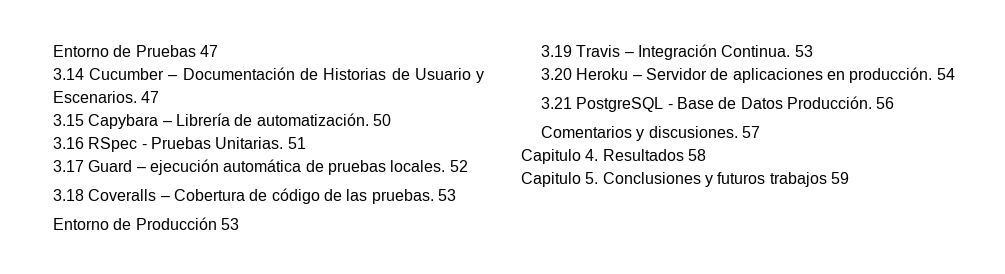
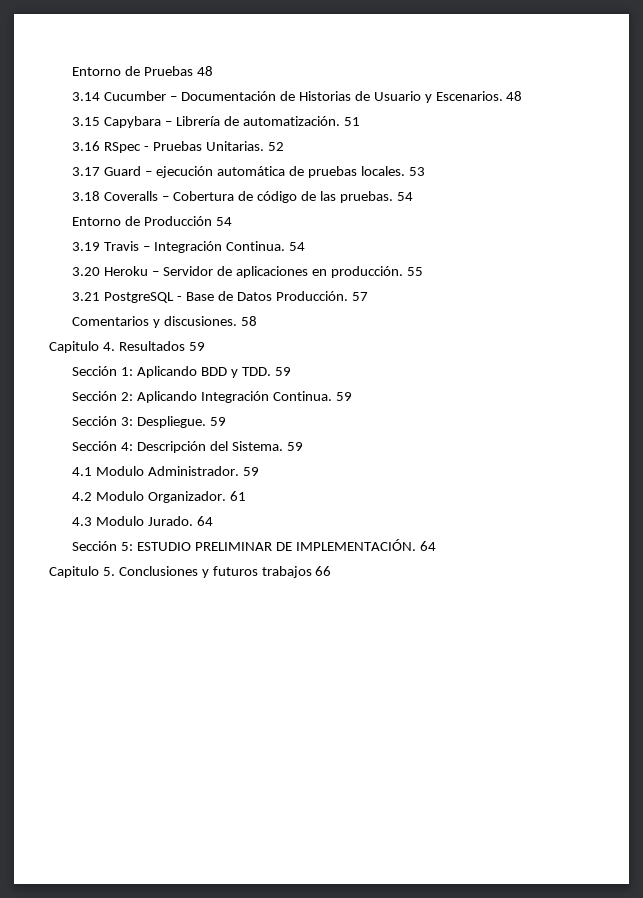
- Entorno de Pruebas 47
+ Entorno de Pruebas 48
- 3.14 Cucumber – Documentación de Historias de Usuario y Escenarios. 47
+ 3.14 Cucumber – Documentación de Historias de Usuario y Escenarios. 48
- 50
+ 51
- 51
+ 52
- 52
+ 53
- 3.18 Coveralls – Cobertura de código de las pruebas. 53
+ 3.18 Coveralls – Cobertura de código de las pruebas. 54
- Entorno de Producción 53
+ Entorno de Producción 54
- 3.19 Travis – Integración Continua. 53
+ 3.19 Travis – Integración Continua. 54
- 54
+ 55
- 56
+ 57
- 57
+ 58
- Capitulo 4. Resultados 58
+ Capitulo 4. Resultados 59
+ Sección 1: Aplicando BDD y TDD. 59
+ Sección 2: Aplicando Integración Continua. 59
+ Sección 3: Despliegue. 59
+ Sección 4: Descripción del Sistema. 59
+ 4.1 Modulo Administrador. 59
+ 4.2 Modulo Organizador. 61
+ 4.3 Modulo Jurado. 64
+ Sección 5: ESTUDIO PRELIMINAR DE IMPLEMENTACIÓN. 64
- Capitulo 5. Conclusiones y futuros trabajos 59
+ Capitulo 5. Conclusiones y futuros trabajos 66

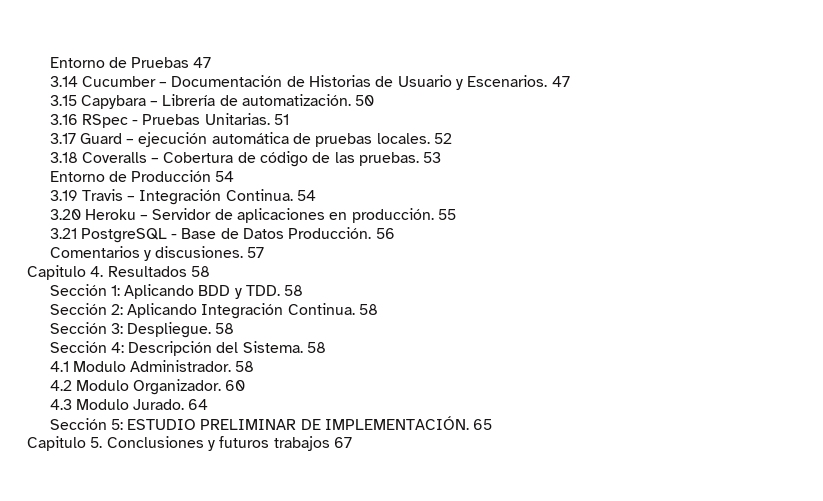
- Entorno de Pruebas 48
+ Entorno de Pruebas 47
- 3.14 Cucumber – Documentación de Historias de Usuario y Escenarios. 48
+ 3.14 Cucumber – Documentación de Historias de Usuario y Escenarios. 47
- 51
+ 50
- 52
+ 51
- 53
+ 52
- 3.18 Coveralls – Cobertura de código de las pruebas. 54
+ 3.18 Coveralls – Cobertura de código de las pruebas. 53
- 57
+ 56
- 58
+ 57
- Capitulo 4. Resultados 59
+ Capitulo 4. Resultados 58
- Sección 1: Aplicando BDD y TDD. 59
+ Sección 1: Aplicando BDD y TDD. 58
- Sección 2: Aplicando Integración Continua. 59
+ Sección 2: Aplicando Integración Continua. 58
- Sección 3: Despliegue. 59
+ Sección 3: Despliegue. 58
- Sección 4: Descripción del Sistema. 59
+ Sección 4: Descripción del Sistema. 58
- 4.1 Modulo Administrador. 59
+ 4.1 Modulo Administrador. 58
- 61
+ 60
- Sección 5: ESTUDIO PRELIMINAR DE IMPLEMENTACIÓN. 64
+ Sección 5: ESTUDIO PRELIMINAR DE IMPLEMENTACIÓN. 65
- Capitulo 5. Conclusiones y futuros trabajos 66
+ Capitulo 5. Conclusiones y futuros trabajos 67

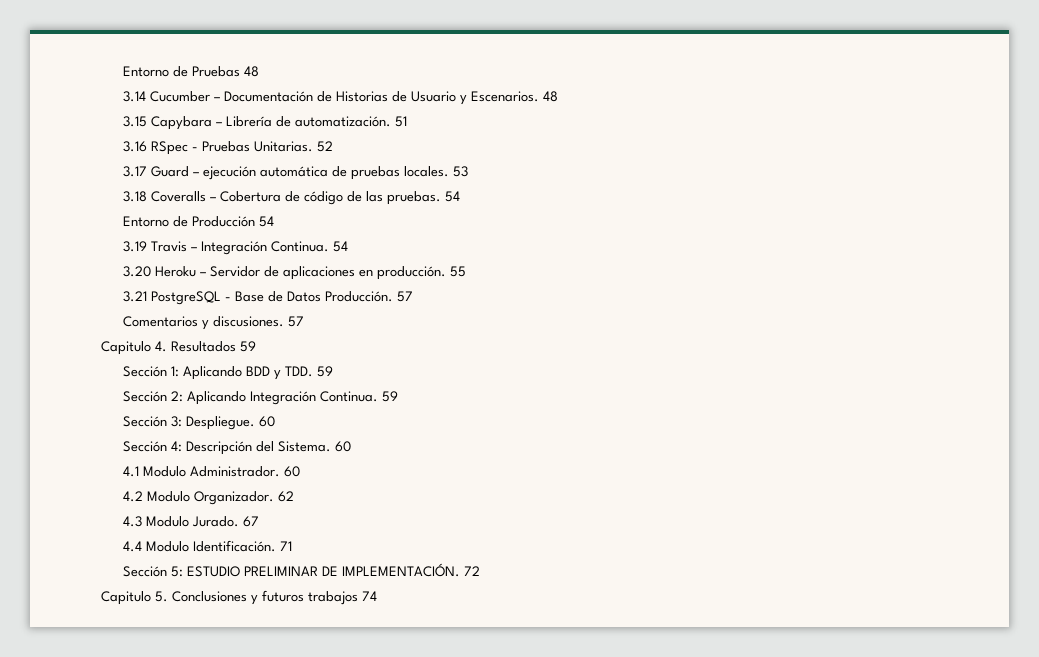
- Entorno de Pruebas 47
+ Entorno de Pruebas 48
- 3.14 Cucumber – Documentación de Historias de Usuario y Escenarios. 47
+ 3.14 Cucumber – Documentación de Historias de Usuario y Escenarios. 48
- 50
+ 51
- 51
+ 52
- 52
+ 53
- 3.18 Coveralls – Cobertura de código de las pruebas. 53
+ 3.18 Coveralls – Cobertura de código de las pruebas. 54
- 3.21 PostgreSQL - Base de Datos Producción. 56
+ 3.21 PostgreSQL - Base de Datos Producción. 57
- Capitulo 4. Resultados 58
+ Capitulo 4. Resultados 59
- Sección 1: Aplicando BDD y TDD. 58
+ Sección 1: Aplicando BDD y TDD. 59
- Sección 2: Aplicando Integración Continua. 58
+ Sección 2: Aplicando Integración Continua. 59
- Sección 3: Despliegue. 58
+ Sección 3: Despliegue. 60
- Sección 4: Descripción del Sistema. 58
+ Sección 4: Descripción del Sistema. 60
- 4.1 Modulo Administrador. 58
+ 4.1 Modulo Administrador. 60
- 60
+ 62
- 64
+ 67
+ 4.4 Modulo Identificación. 71
- 65
+ 72
- Capitulo 5. Conclusiones y futuros trabajos 67
+ Capitulo 5. Conclusiones y futuros trabajos 74

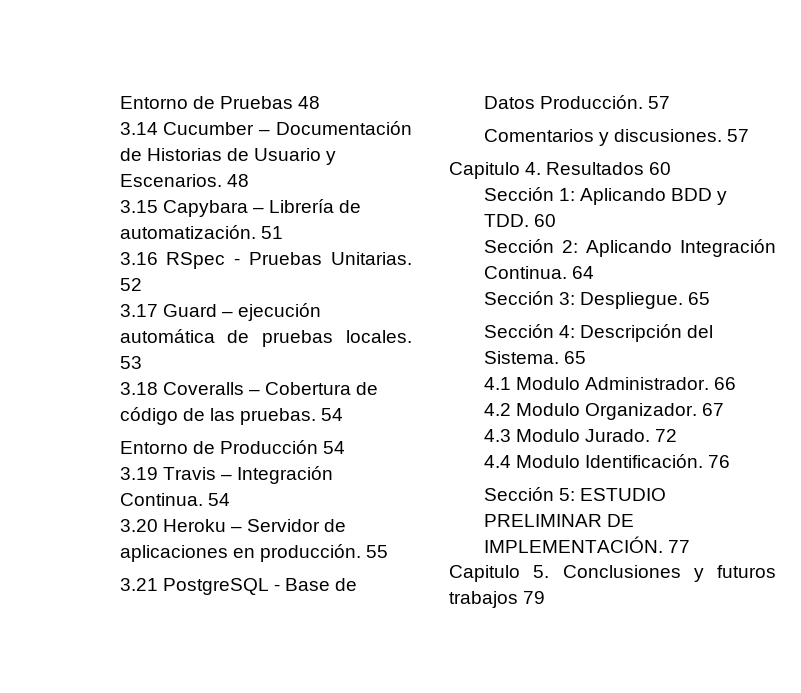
- Capitulo 4. Resultados 59
+ Capitulo 4. Resultados 60
- Sección 1: Aplicando BDD y TDD. 59
+ Sección 1: Aplicando BDD y TDD. 60
- Sección 2: Aplicando Integración Continua. 59
+ Sección 2: Aplicando Integración Continua. 64
- Sección 3: Despliegue. 60
+ Sección 3: Despliegue. 65
- Sección 4: Descripción del Sistema. 60
+ Sección 4: Descripción del Sistema. 65
- 4.1 Modulo Administrador. 60
+ 4.1 Modulo Administrador. 66
- 62
+ 67
- 67
+ 72
- 71
+ 76
- 72
+ 77
- Capitulo 5. Conclusiones y futuros trabajos 74
+ Capitulo 5. Conclusiones y futuros trabajos 79

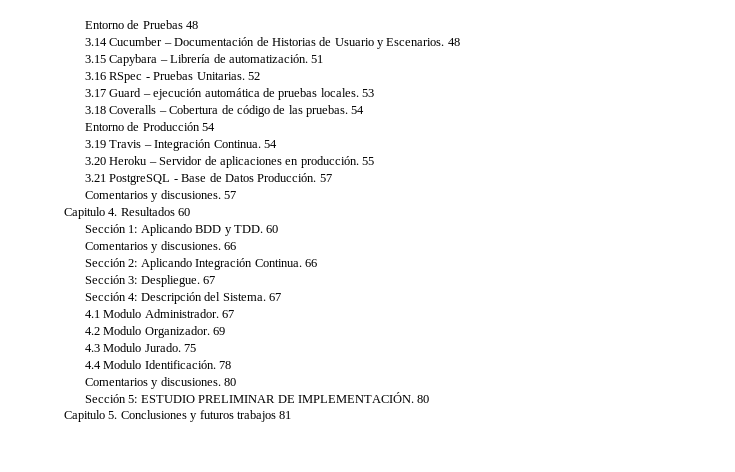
+ Comentarios y discusiones. 66
- Sección 2: Aplicando Integración Continua. 64
+ Sección 2: Aplicando Integración Continua. 66
- Sección 3: Despliegue. 65
+ Sección 3: Despliegue. 67
- Sección 4: Descripción del Sistema. 65
+ Sección 4: Descripción del Sistema. 67
- 4.1 Modulo Administrador. 66
+ 4.1 Modulo Administrador. 67
- 67
+ 69
- 72
+ 75
- 76
+ 78
+ Comentarios y discusiones. 80
- Sección 5: ESTUDIO PRELIMINAR DE IMPLEMENTACIÓN. 77
+ Sección 5: ESTUDIO PRELIMINAR DE IMPLEMENTACIÓN. 80
- Capitulo 5. Conclusiones y futuros trabajos 79
+ Capitulo 5. Conclusiones y futuros trabajos 81

